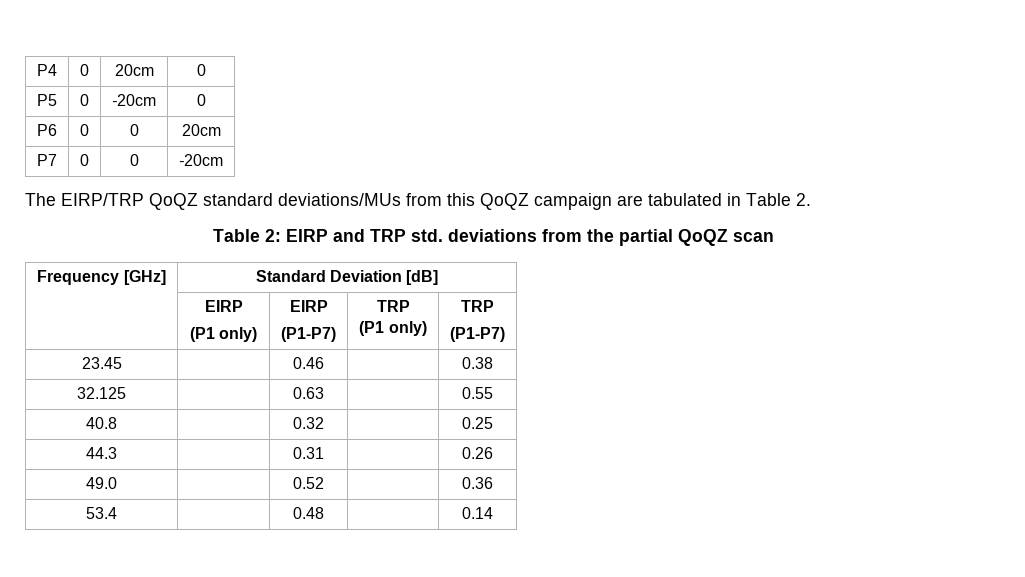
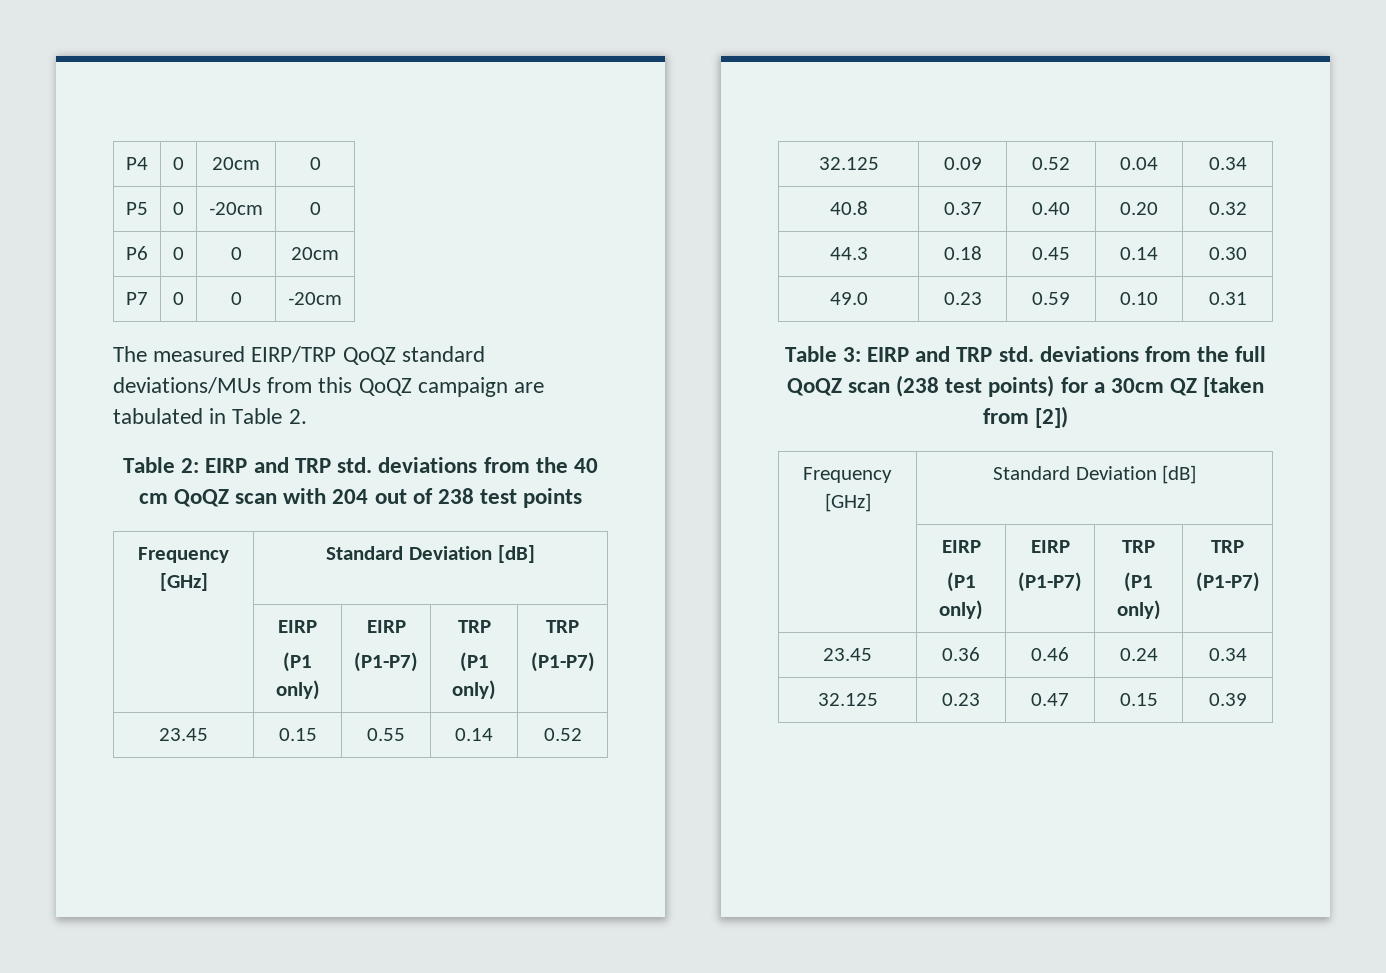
- The EIRP/TRP QoQZ standard deviations/MUs from this QoQZ campaign are tabulated in Table 2.
+ The measured EIRP/TRP QoQZ standard deviations/MUs from this QoQZ campaign are tabulated in Table 2.
- Table 2: EIRP and TRP std. deviations from the partial QoQZ scan
+ Table 2: EIRP and TRP std. deviations from the 40 cm QoQZ scan with 204 out of 238 test points
- 23.45 | | 0.46 | | 0.38
- 32.125 | | 0.63 | | 0.55
- 40.8 | | 0.32 | | 0.25
- 44.3 | | 0.31 | | 0.26
- 49.0 | | 0.52 | | 0.36
- 53.4 | | 0.48 | | 0.14
+ 23.45 | 0.15 | 0.55 | 0.14 | 0.52
+ 32.125 | 0.09 | 0.52 | 0.04 | 0.34
+ 40.8 | 0.37 | 0.40 | 0.20 | 0.32
+ 44.3 | 0.18 | 0.45 | 0.14 | 0.30
+ 49.0 | 0.23 | 0.59 | 0.10 | 0.31
+ Table 3: EIRP and TRP std. deviations from the full QoQZ scan (238 test points) for a 30cm QZ [taken from [2])
+ Frequency [GHz] | Standard Deviation [dB]
+ | EIRP
+ (P1 only) | EIRP
+ (P1-P7) | TRP
+ (P1 only) | TRP
+ (P1-P7)
+ 23.45 | 0.36 | 0.46 | 0.24 | 0.34
+ 32.125 | 0.23 | 0.47 | 0.15 | 0.39

